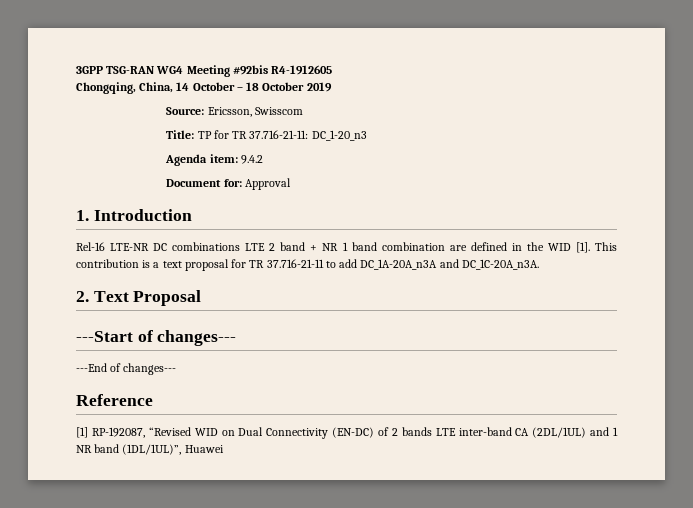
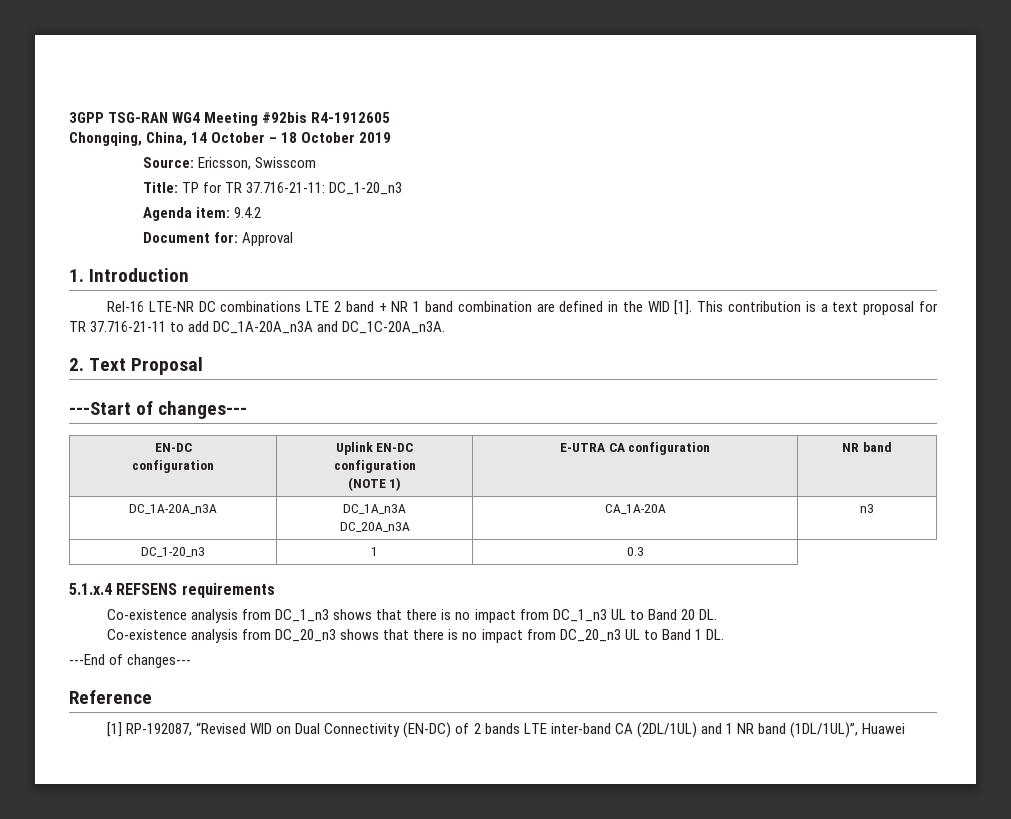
  ---Start of changes---
+ EN-DC
+ configuration | Uplink EN-DC
+ configuration
+ (NOTE 1) | E-UTRA CA configuration | NR band
+ DC_1A-20A_n3A | DC_1A_n3A
+ DC_20A_n3A | CA_1A-20A | n3
+ DC_1-20_n3 | 1 | 0.3
+ 5.1.x.4 REFSENS requirements
+ Co-existence analysis from DC_1_n3 shows that there is no impact from DC_1_n3 UL to Band 20 DL.
+ Co-existence analysis from DC_20_n3 shows that there is no impact from DC_20_n3 UL to Band 1 DL.

